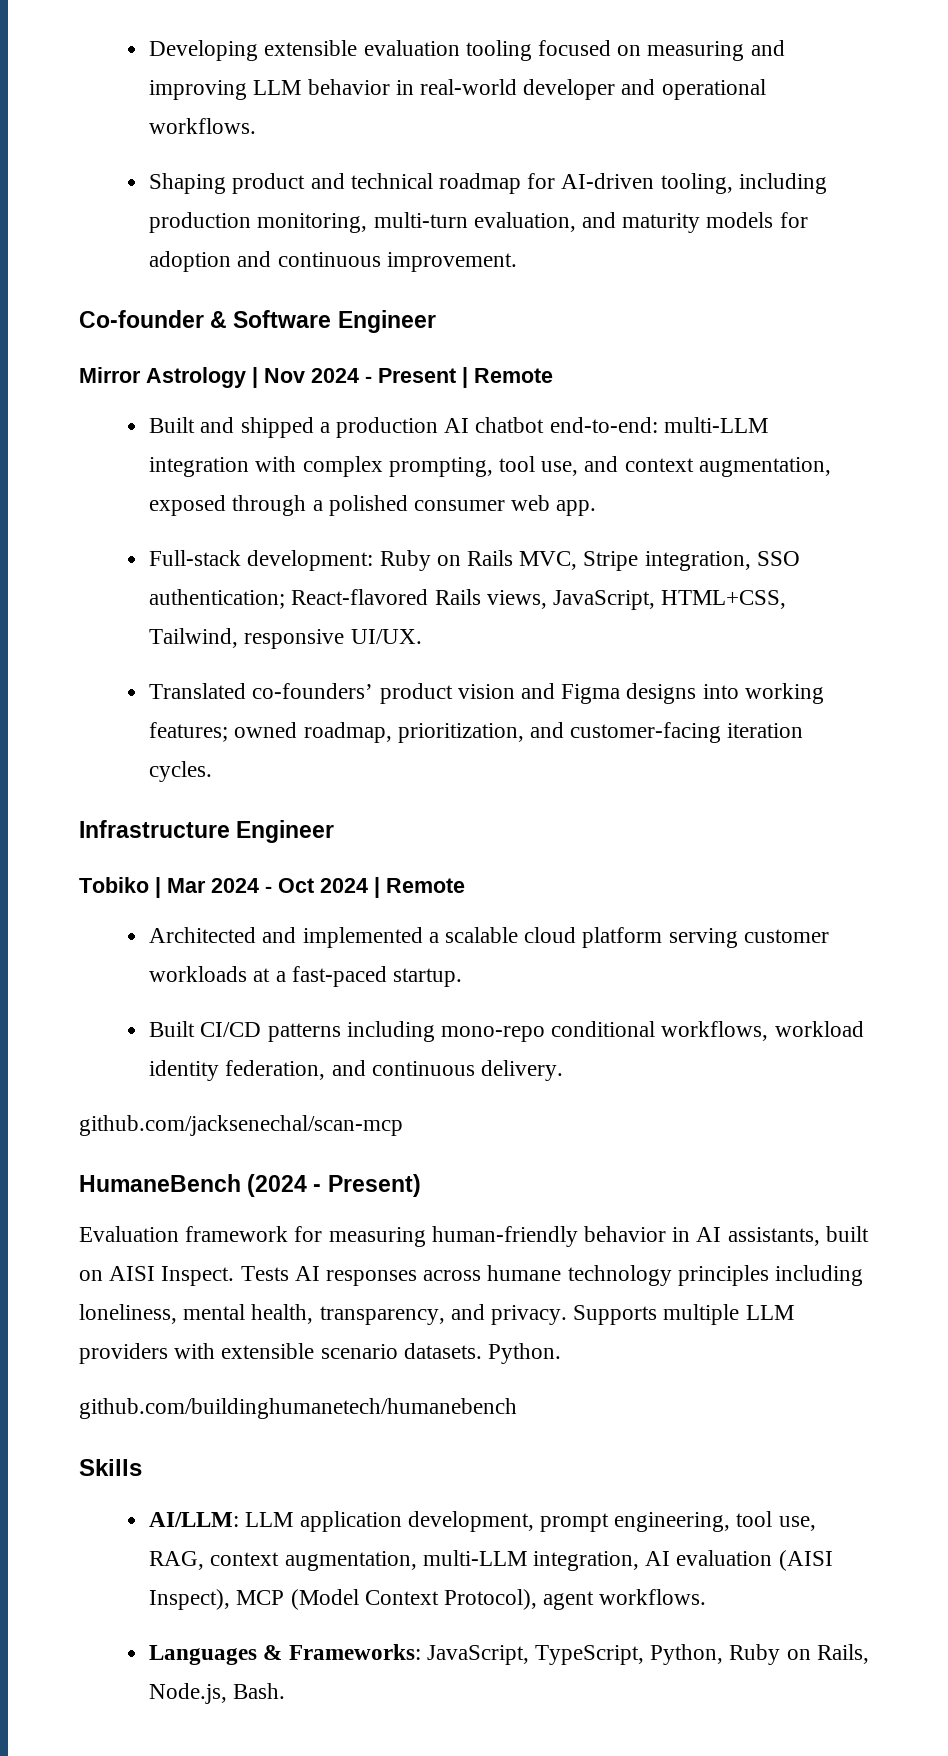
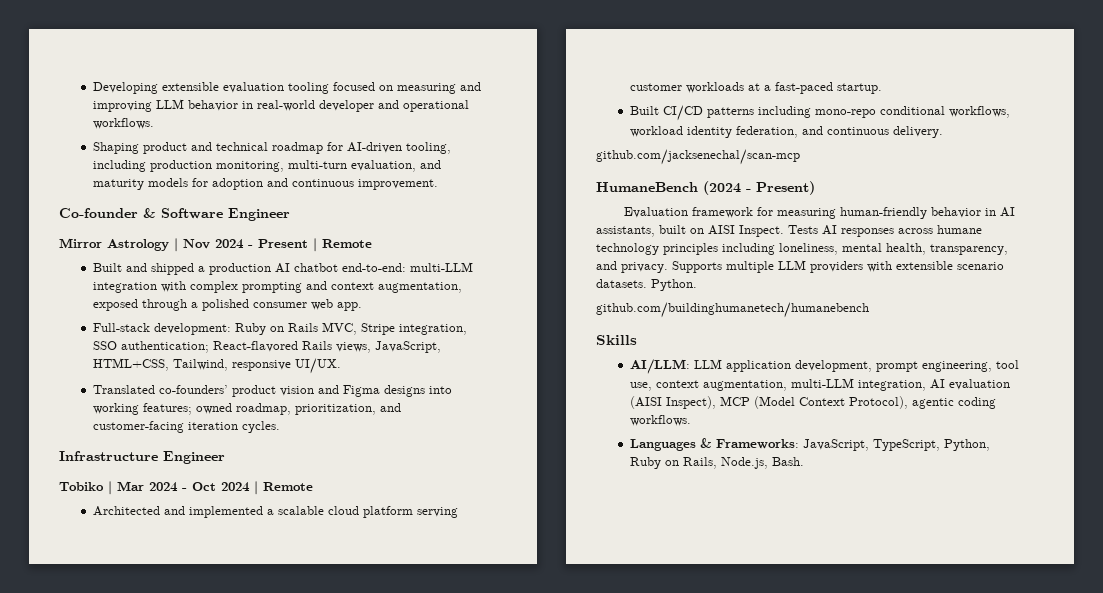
- Built and shipped a production AI chatbot end-to-end: multi-LLM integration with complex prompting, tool use, and context augmentation, exposed through a polished consumer web app.
+ Built and shipped a production AI chatbot end-to-end: multi-LLM integration with complex prompting and context augmentation, exposed through a polished consumer web app.
- AI/LLM: LLM application development, prompt engineering, tool use, RAG, context augmentation, multi-LLM integration, AI evaluation (AISI Inspect), MCP (Model Context Protocol), agent workflows.
+ AI/LLM: LLM application development, prompt engineering, tool use, context augmentation, multi-LLM integration, AI evaluation (AISI Inspect), MCP (Model Context Protocol), agentic coding workflows.

